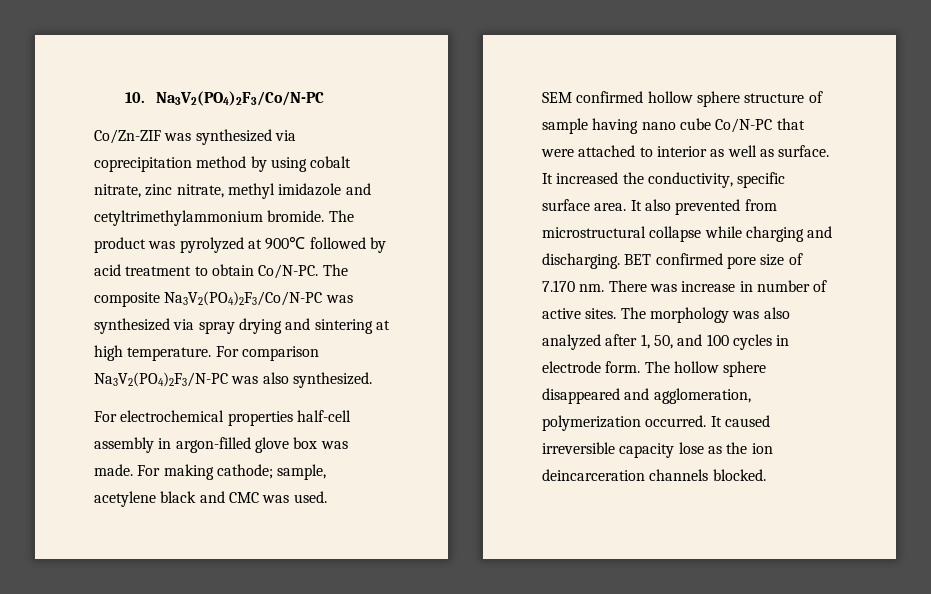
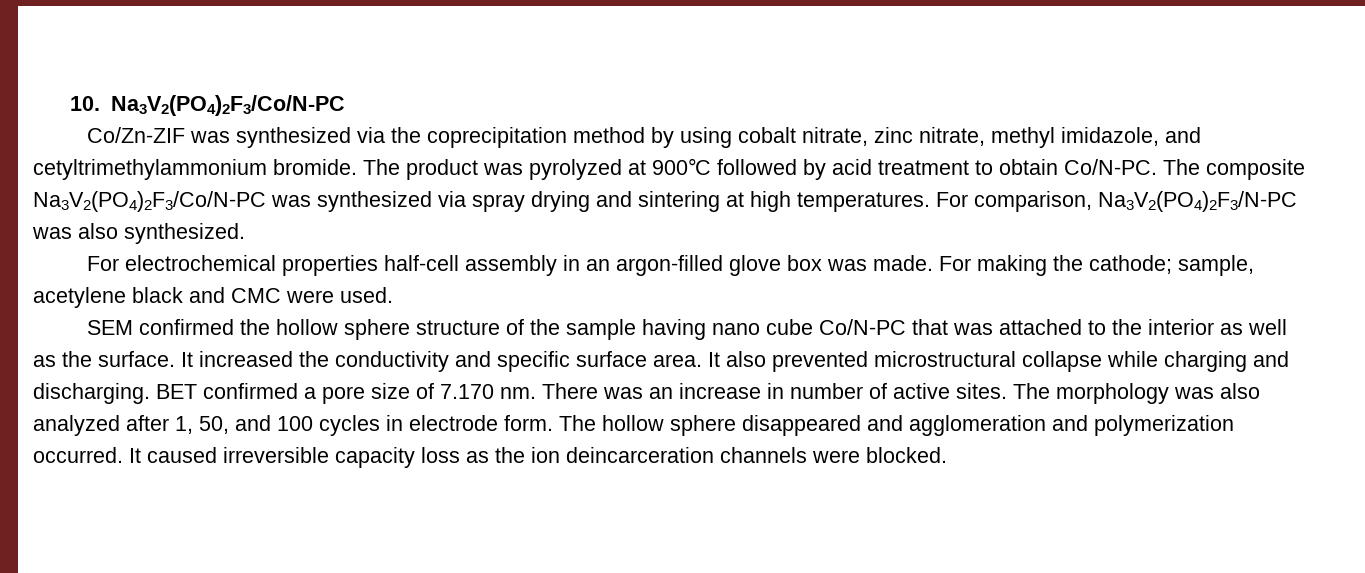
- Co/Zn-ZIF was synthesized via coprecipitation method by using cobalt nitrate, zinc nitrate, methyl imidazole and cetyltrimethylammonium bromide.
+ Co/Zn-ZIF was synthesized via the coprecipitation method by using cobalt nitrate, zinc nitrate, methyl imidazole, and cetyltrimethylammonium bromide.
- The composite Na3V2(PO4)2F3/Co/N-PC was synthesized via spray drying and sintering at high temperature. For comparison Na3V2(PO4)2F3/N-PC was also synthesized.
+ The composite Na3V2(PO4)2F3/Co/N-PC was synthesized via spray drying and sintering at high temperatures. For comparison, Na3V2(PO4)2F3/N-PC was also synthesized.
- For electrochemical properties half-cell assembly in argon-filled glove box was made.
+ For electrochemical properties half-cell assembly in an argon-filled glove box was made.
- For making cathode; sample, acetylene black and CMC was used.
+ For making the cathode; sample, acetylene black and CMC were used.
- SEM confirmed hollow sphere structure of sample having nano cube Co/N-PC that were attached to interior as well as surface.
+ SEM confirmed the hollow sphere structure of the sample having nano cube Co/N-PC that was attached to the interior as well as the surface.
- It increased the conductivity, specific surface area.
+ It increased the conductivity and specific surface area.
- It also prevented from microstructural collapse while charging and discharging.
+ It also prevented microstructural collapse while charging and discharging.
- BET confirmed pore size of 7.170 nm.
+ BET confirmed a pore size of 7.170 nm.
- There was increase in number of active sites.
+ There was an increase in number of active sites.
- The hollow sphere disappeared and agglomeration, polymerization occurred.
+ The hollow sphere disappeared and agglomeration and polymerization occurred.
- It caused irreversible capacity lose as the ion deincarceration channels blocked.
+ It caused irreversible capacity loss as the ion deincarceration channels were blocked.

